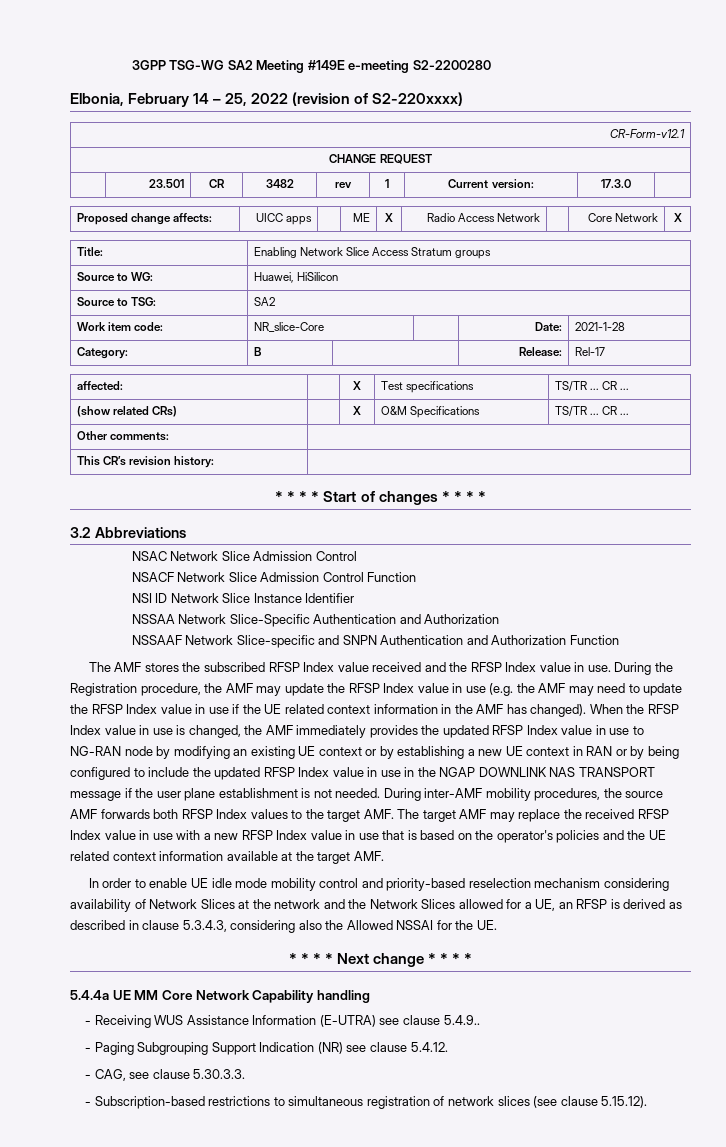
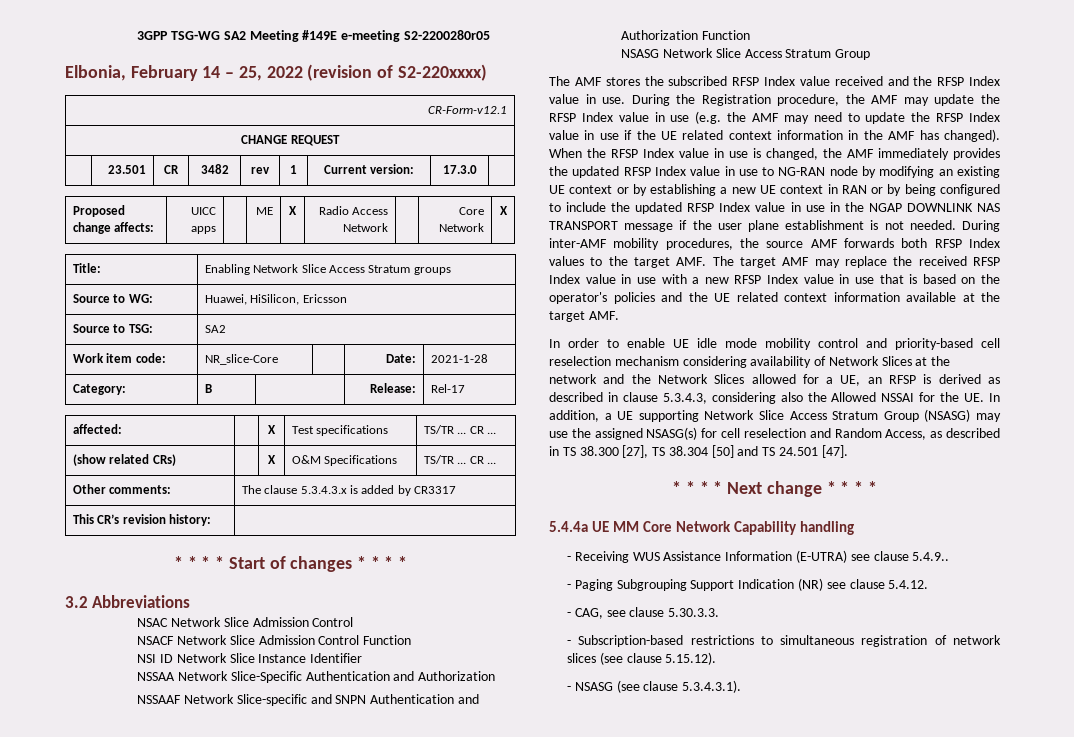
- 3GPP TSG-WG SA2 Meeting #149E e-meeting S2-2200280
+ 3GPP TSG-WG SA2 Meeting #149E e-meeting S2-2200280r05
- Source to WG: | Huawei, HiSilicon
+ Source to WG: | Huawei, HiSilicon, Ericsson
- Other comments: |
+ Other comments: | The clause 5.3.4.3.x is added by CR3317
+ NSASG Network Slice Access Stratum Group
- In order to enable UE idle mode mobility control and priority-based reselection mechanism considering availability of Network Slices at the network and the Network Slices allowed for a UE, an RFSP is derived as described in clause 5.3.4.3, considering also the Allowed NSSAI for the UE.
+ In order to enable UE idle mode mobility control and priority-based cell reselection mechanism considering availability of Network Slices at the network and the Network Slices allowed for a UE, an RFSP is derived as described in clause 5.3.4.3, considering also the Allowed NSSAI for the UE. In addition, a UE supporting Network Slice Access Stratum Group (NSASG) may use the assigned NSASG(s) for cell reselection and Random Access, as described in TS 38.300 [27], TS 38.304 [50] and TS 24.501 [47].
+ - NSASG (see clause 5.3.4.3.1).

